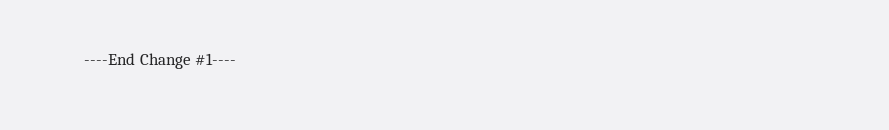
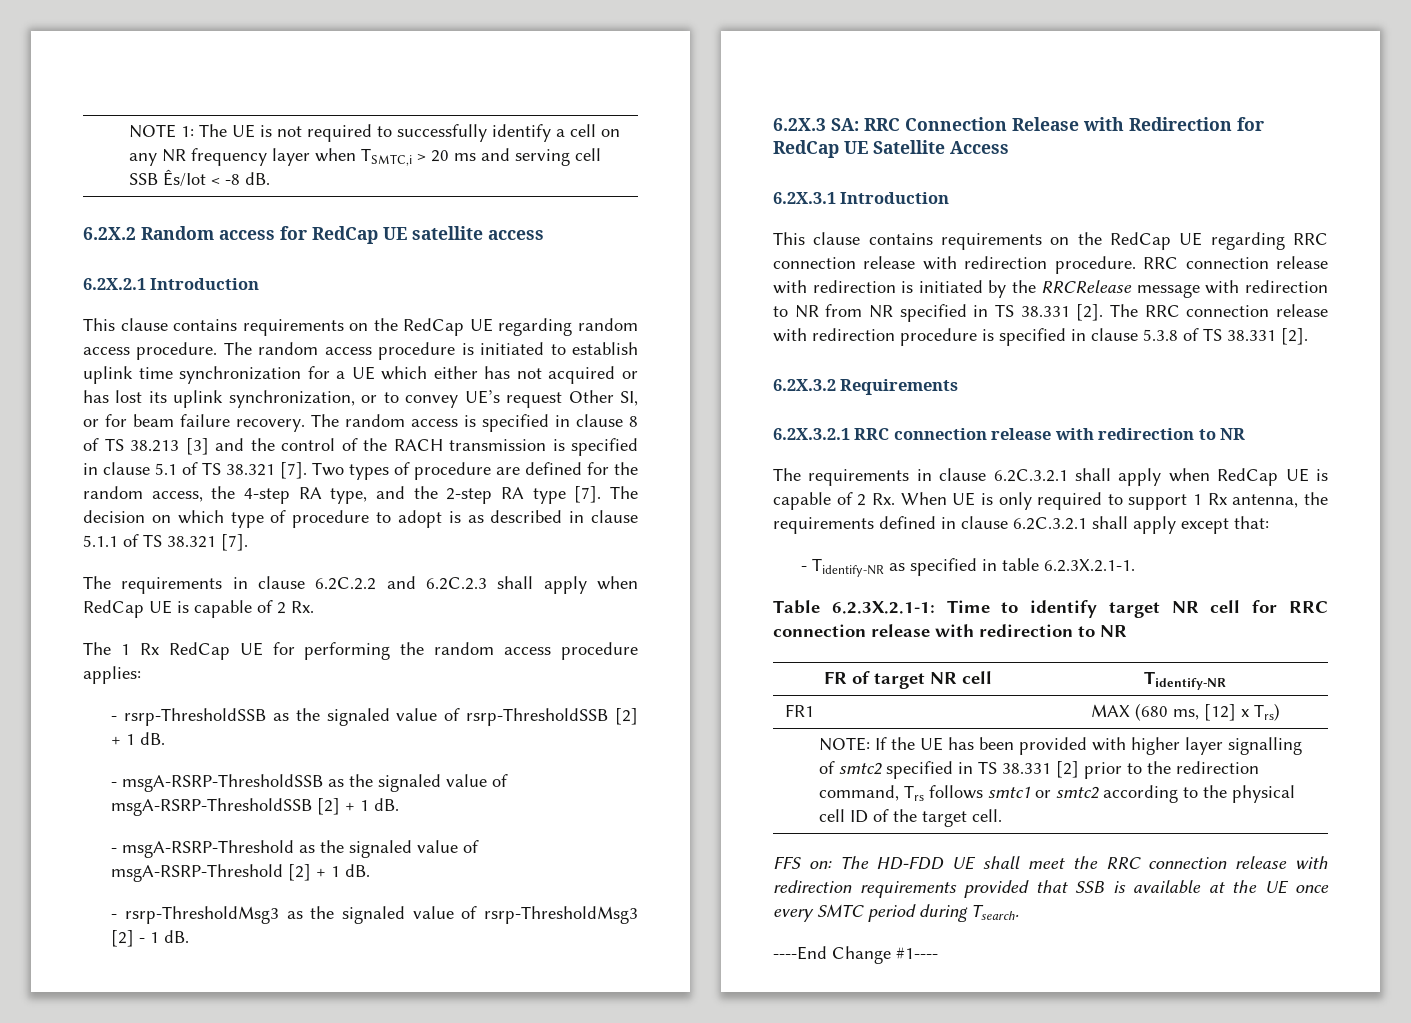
+ NOTE 1: The UE is not required to successfully identify a cell on any NR frequency layer when TSMTC,i > 20 ms and serving cell SSB Ês/Iot < -8 dB.
+ 6.2X.2 Random access for RedCap UE satellite access
+ 6.2X.2.1 Introduction
+ This clause contains requirements on the RedCap UE regarding random access procedure. The random access procedure is initiated to establish uplink time synchronization for a UE which either has not acquired or has lost its uplink synchronization, or to convey UE’s request Other SI, or for beam failure recovery. The random access is specified in clause 8 of TS 38.213 [3] and the control of the RACH transmission is specified in clause 5.1 of TS 38.321 [7]. Two types of procedure are defined for the random access, the 4-step RA type, and the 2-step RA type [7]. The decision on which type of procedure to adopt is as described in clause 5.1.1 of TS 38.321 [7].
+ The requirements in clause 6.2C.2.2 and 6.2C.2.3 shall apply when RedCap UE is capable of 2 Rx.
+ The 1 Rx RedCap UE for performing the random access procedure applies:
+ - rsrp-ThresholdSSB as the signaled value of rsrp-ThresholdSSB [2] + 1 dB.
+ - msgA-RSRP-ThresholdSSB as the signaled value of msgA-RSRP-ThresholdSSB [2] + 1 dB.
+ - msgA-RSRP-Threshold as the signaled value of msgA-RSRP-Threshold [2] + 1 dB.
+ - rsrp-ThresholdMsg3 as the signaled value of rsrp-ThresholdMsg3 [2] - 1 dB.
+ 6.2X.3 SA: RRC Connection Release with Redirection for RedCap UE Satellite Access
+ 6.2X.3.1 Introduction
+ This clause contains requirements on the RedCap UE regarding RRC connection release with redirection procedure. RRC connection release with redirection is initiated by the RRCRelease message with redirection to NR from NR specified in TS 38.331 [2]. The RRC connection release with redirection procedure is specified in clause 5.3.8 of TS 38.331 [2].
+ 6.2X.3.2 Requirements
+ 6.2X.3.2.1 RRC connection release with redirection to NR
+ The requirements in clause 6.2C.3.2.1 shall apply when RedCap UE is capable of 2 Rx. When UE is only required to support 1 Rx antenna, the requirements defined in clause 6.2C.3.2.1 shall apply except that:
+ - Tidentify-NR as specified in table 6.2.3X.2.1-1.
+ Table 6.2.3X.2.1-1: Time to identify target NR cell for RRC connection release with redirection to NR
+ FR of target NR cell | Tidentify-NR
+ FR1 | MAX (680 ms, [12] x Trs)
+ NOTE: If the UE has been provided with higher layer signalling of smtc2 specified in TS 38.331 [2] prior to the redirection command, Trs follows smtc1 or smtc2 according to the physical cell ID of the target cell.
+ FFS on: The HD-FDD UE shall meet the RRC connection release with redirection requirements provided that SSB is available at the UE once every SMTC period during Tsearch.

